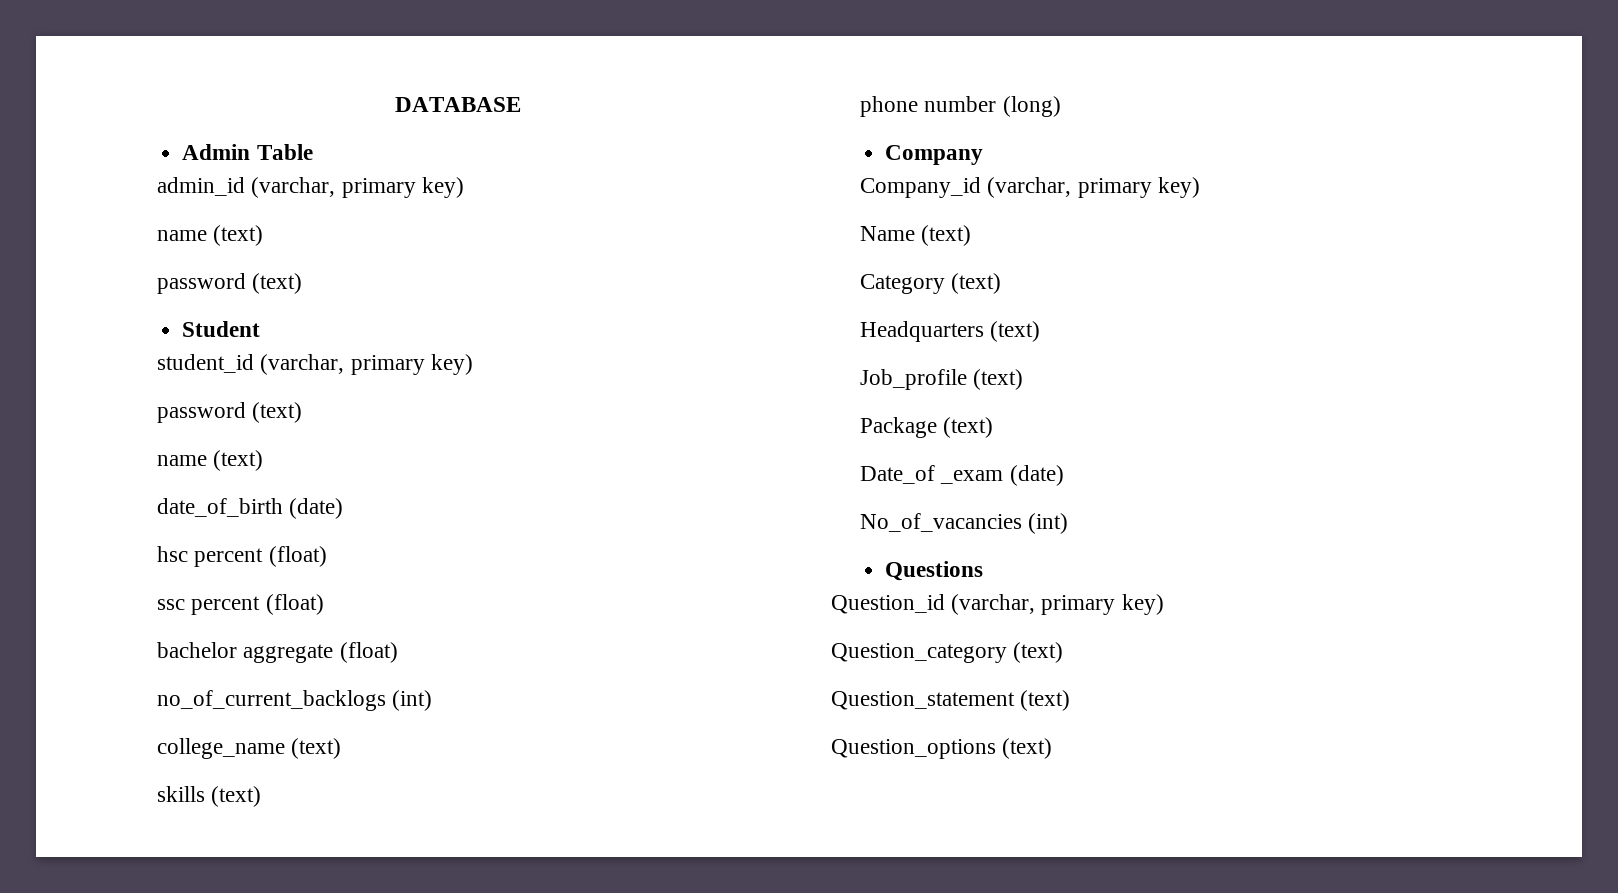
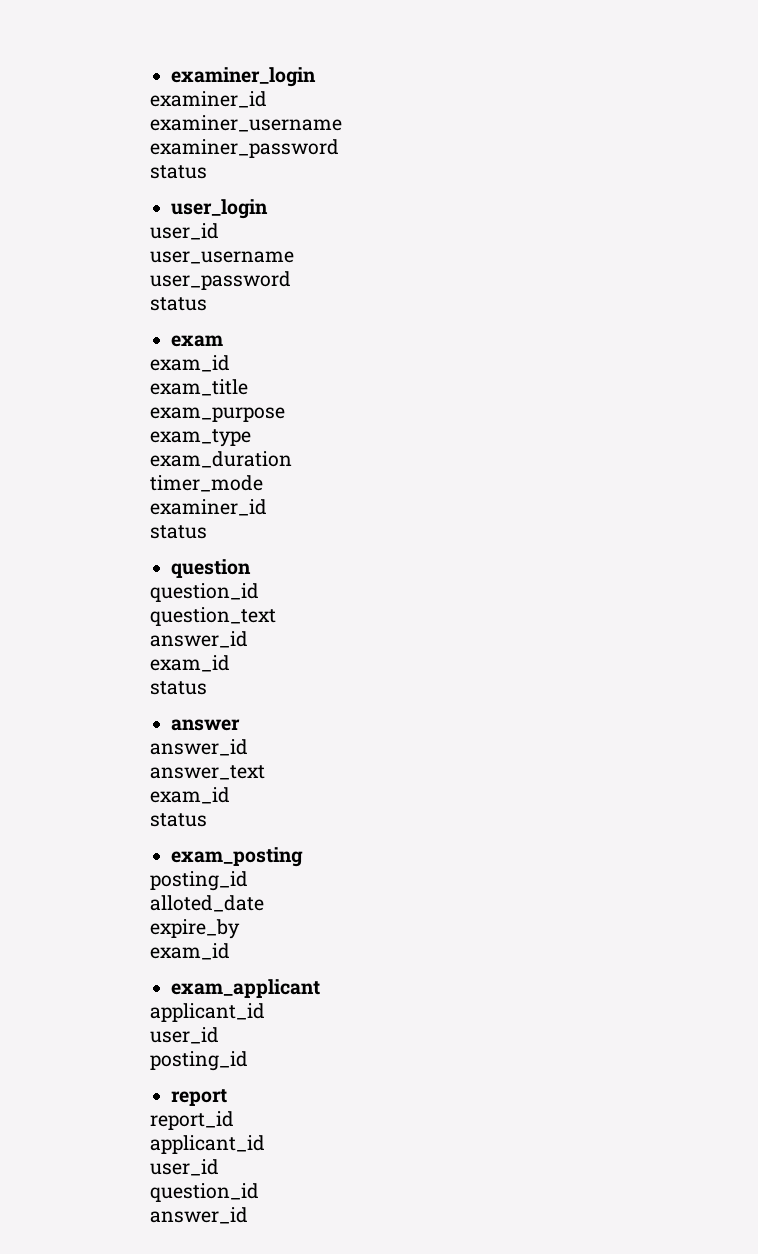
- DATABASE
- Admin Table
- admin_id (varchar, primary key)
- name (text)
- password (text)
- Student
- student_id (varchar, primary key)
- password (text)
- name (text)
- date_of_birth (date)
- hsc percent (float)
- ssc percent (float)
- bachelor aggregate (float)
- no_of_current_backlogs (int)
- college_name (text)
- skills (text)
- phone number (long)
- Company
- Company_id (varchar, primary key)
- Name (text)
- Category (text)
- Headquarters (text)
- Job_profile (text)
- Package (text)
- Date_of _exam (date)
- No_of_vacancies (int)
- Questions
- Question_id (varchar, primary key)
- Question_category (text)
- Question_statement (text)
- Question_options (text)
+ examiner_login
+ examiner_id
+ examiner_username
+ examiner_password
+ status
+ user_login
+ user_id
+ user_username
+ user_password
+ status
+ exam
+ exam_id
+ exam_title
+ exam_purpose
+ exam_type
+ exam_duration
+ timer_mode
+ examiner_id
+ status
+ question
+ question_id
+ question_text
+ answer_id
+ exam_id
+ status
+ answer
+ answer_id
+ answer_text
+ exam_id
+ status
+ exam_posting
+ posting_id
+ alloted_date
+ expire_by
+ exam_id
+ exam_applicant
+ applicant_id
+ user_id
+ posting_id
+ report
+ report_id
+ applicant_id
+ user_id
+ question_id
+ answer_id

